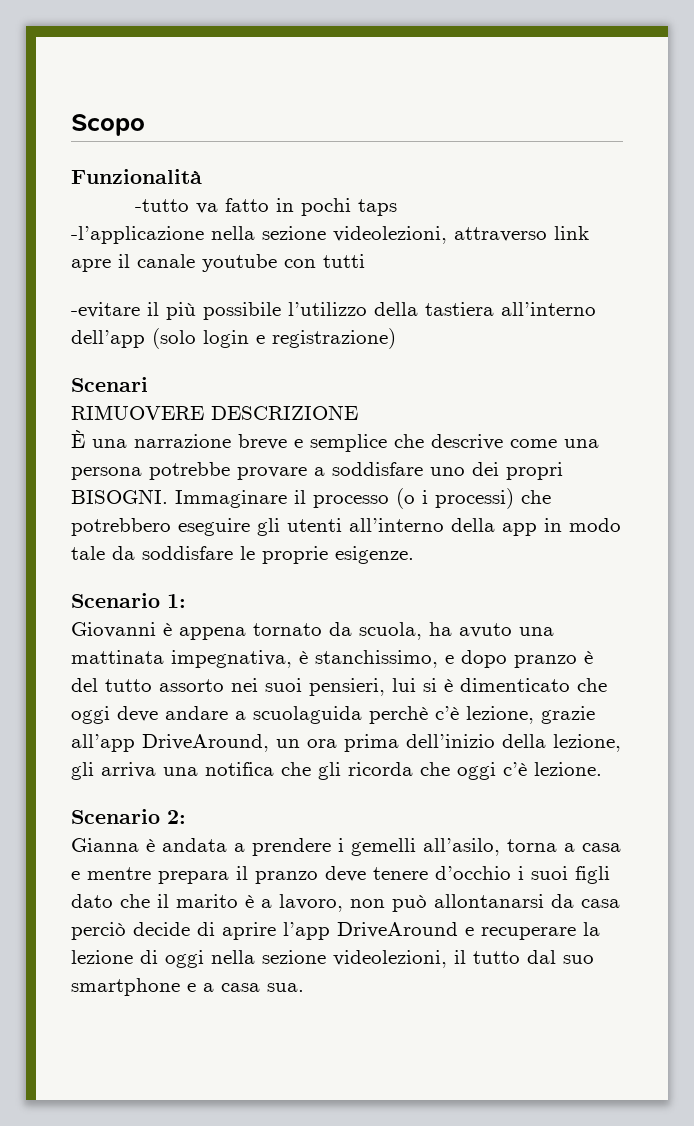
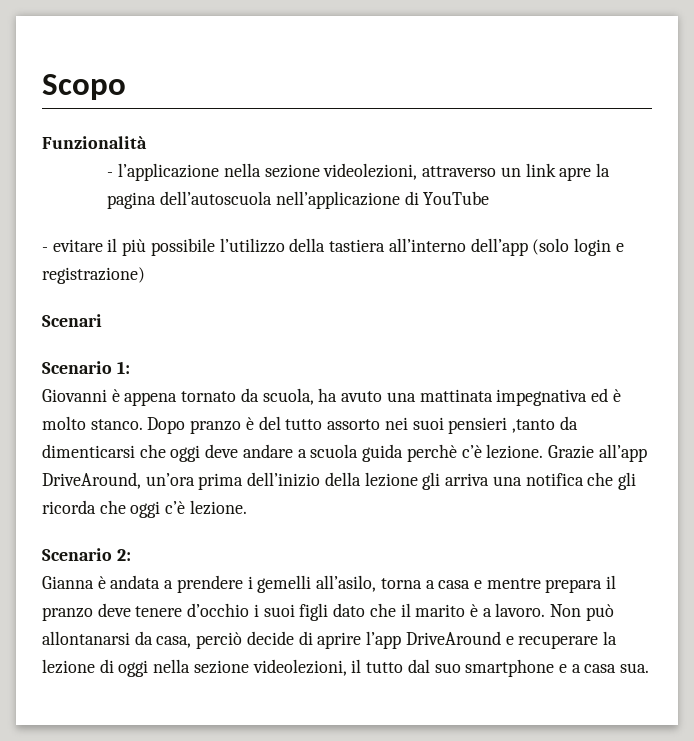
- -tutto va fatto in pochi taps
- -l’applicazione nella sezione videolezioni, attraverso link apre il canale youtube con tutti
- -evitare il più possibile l’utilizzo della tastiera all’interno dell’app (solo login e registrazione)
+ - l’applicazione nella sezione videolezioni, attraverso un link apre la pagina dell’autoscuola nell’applicazione di YouTube
+ - evitare il più possibile l’utilizzo della tastiera all’interno dell’app (solo login e registrazione)
- RIMUOVERE DESCRIZIONE
- È una narrazione breve e semplice che descrive come una persona potrebbe provare a soddisfare uno dei propri BISOGNI. Immaginare il processo (o i processi) che potrebbero eseguire gli utenti all’interno della app in modo tale da soddisfare le proprie esigenze.
- Giovanni è appena tornato da scuola, ha avuto una mattinata impegnativa, è stanchissimo, e dopo pranzo è del tutto assorto nei suoi pensieri, lui si è dimenticato che oggi deve andare a scuolaguida perchè c’è lezione, grazie all’app DriveAround, un ora prima dell’inizio della lezione, gli arriva una notifica che gli ricorda che oggi c’è lezione.
+ Giovanni è appena tornato da scuola, ha avuto una mattinata impegnativa ed è molto stanco. Dopo pranzo è del tutto assorto nei suoi pensieri ,tanto da dimenticarsi che oggi deve andare a scuola guida perchè c’è lezione. Grazie all’app DriveAround, un’ora prima dell’inizio della lezione gli arriva una notifica che gli ricorda che oggi c’è lezione.
- Gianna è andata a prendere i gemelli all’asilo, torna a casa e mentre prepara il pranzo deve tenere d’occhio i suoi figli dato che il marito è a lavoro, non può allontanarsi da casa perciò decide di aprire l’app DriveAround e recuperare la lezione di oggi nella sezione videolezioni, il tutto dal suo smartphone e a casa sua.
+ Gianna è andata a prendere i gemelli all’asilo, torna a casa e mentre prepara il pranzo deve tenere d’occhio i suoi figli dato che il marito è a lavoro. Non può allontanarsi da casa, perciò decide di aprire l’app DriveAround e recuperare la lezione di oggi nella sezione videolezioni, il tutto dal suo smartphone e a casa sua.

